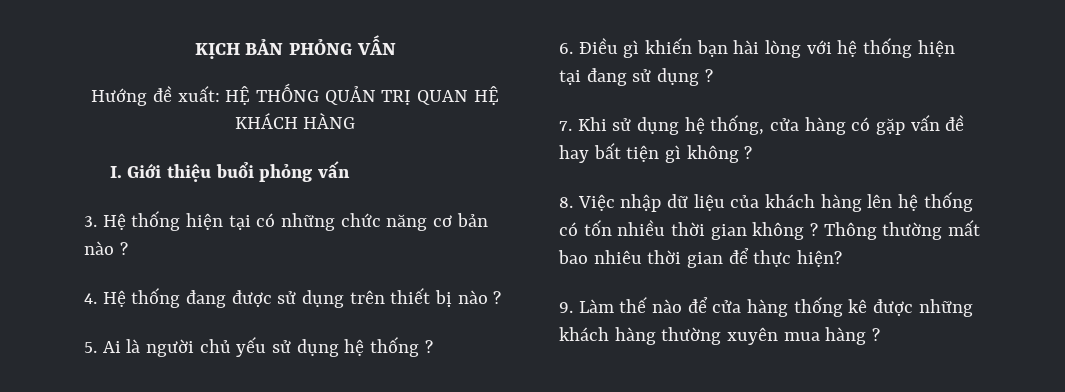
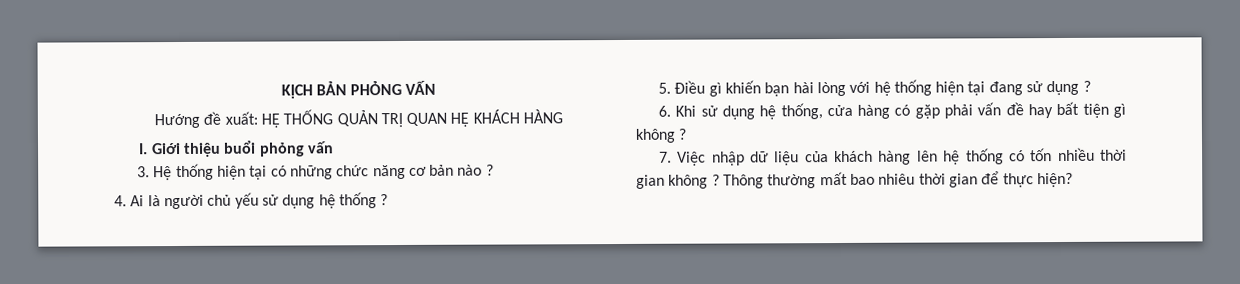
- 4. Hệ thống đang được sử dụng trên thiết bị nào ?
- 5. Ai là người chủ yếu sử dụng hệ thống ?
+ 4. Ai là người chủ yếu sử dụng hệ thống ?
- 6. Điều gì khiến bạn hài lòng với hệ thống hiện tại đang sử dụng ?
+ 5. Điều gì khiến bạn hài lòng với hệ thống hiện tại đang sử dụng ?
- 7. Khi sử dụng hệ thống, cửa hàng có gặp vấn đề hay bất tiện gì không ?
+ 6. Khi sử dụng hệ thống, cửa hàng có gặp phải vấn đề hay bất tiện gì không ?
- 8. Việc nhập dữ liệu của khách hàng lên hệ thống có tốn nhiều thời gian không ?
+ 7. Việc nhập dữ liệu của khách hàng lên hệ thống có tốn nhiều thời gian không ?
- 9. Làm thế nào để cửa hàng thống kê được những khách hàng thường xuyên mua hàng ?

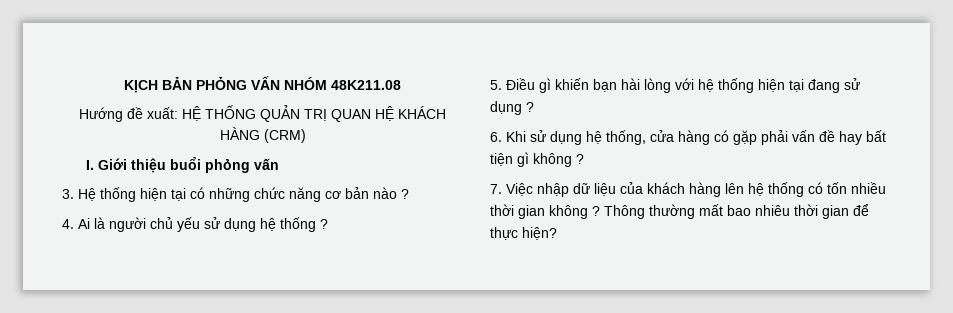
- KỊCH BẢN PHỎNG VẤN
+ KỊCH BẢN PHỎNG VẤN NHÓM 48K211.08
- Hướng đề xuất: HỆ THỐNG QUẢN TRỊ QUAN HỆ KHÁCH HÀNG
+ Hướng đề xuất: HỆ THỐNG QUẢN TRỊ QUAN HỆ KHÁCH HÀNG (CRM)

